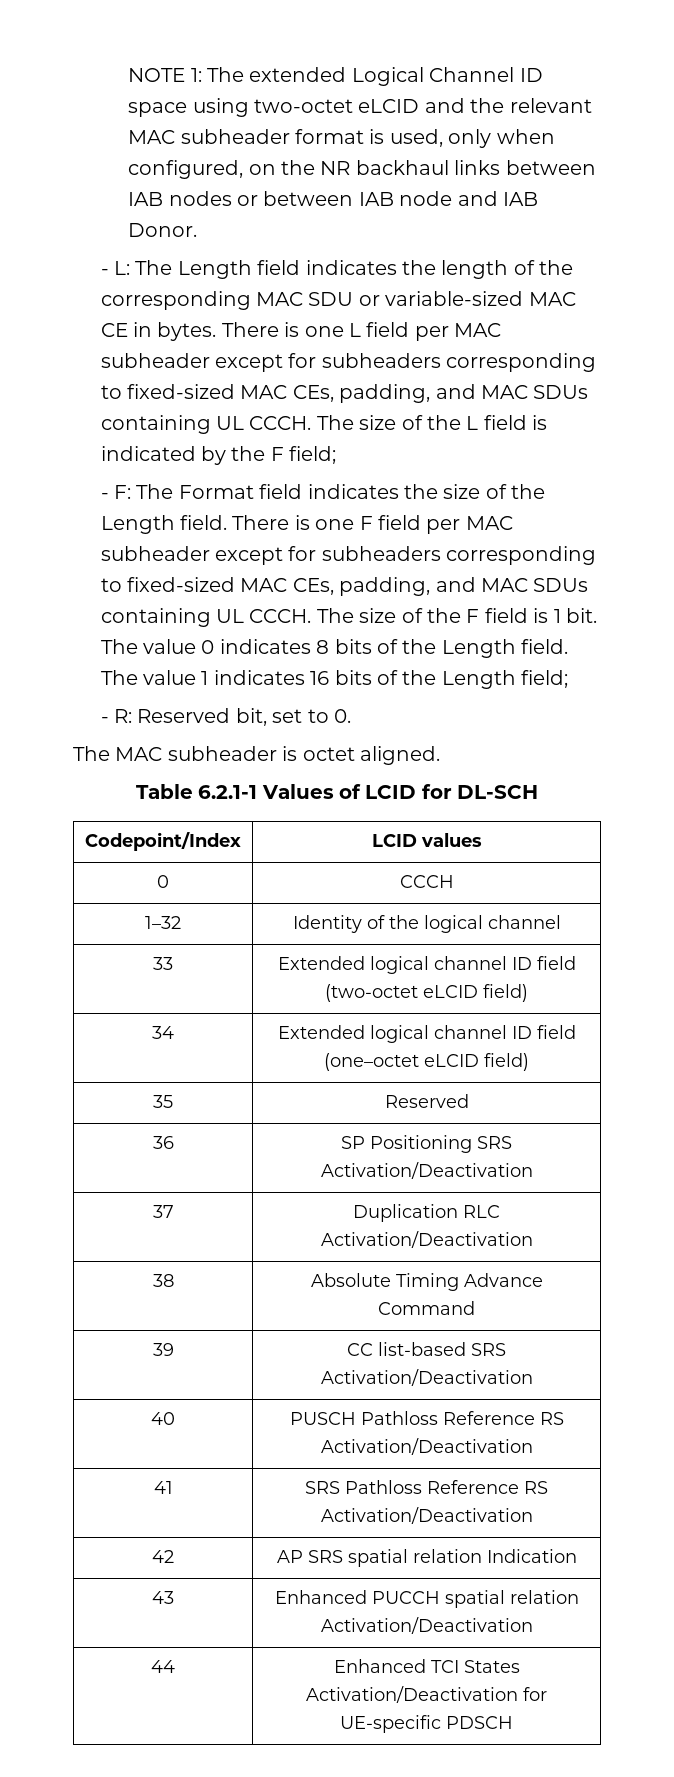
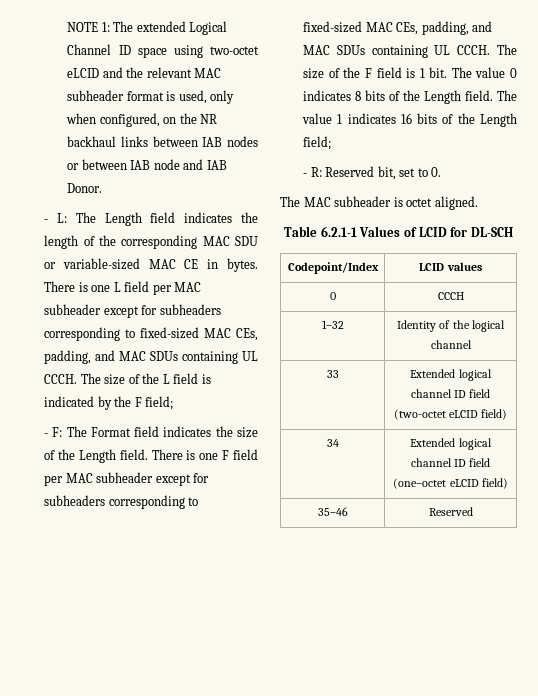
- 35 | Reserved
- 36 | SP Positioning SRS Activation/Deactivation
- 37 | Duplication RLC Activation/Deactivation
- 38 | Absolute Timing Advance Command
- 39 | CC list-based SRS Activation/Deactivation
- 40 | PUSCH Pathloss Reference RS Activation/Deactivation
- 41 | SRS Pathloss Reference RS Activation/Deactivation
- 42 | AP SRS spatial relation Indication
- 43 | Enhanced PUCCH spatial relation Activation/Deactivation
- 44 | Enhanced TCI States Activation/Deactivation for UE-specific PDSCH
+ 35–46 | Reserved

